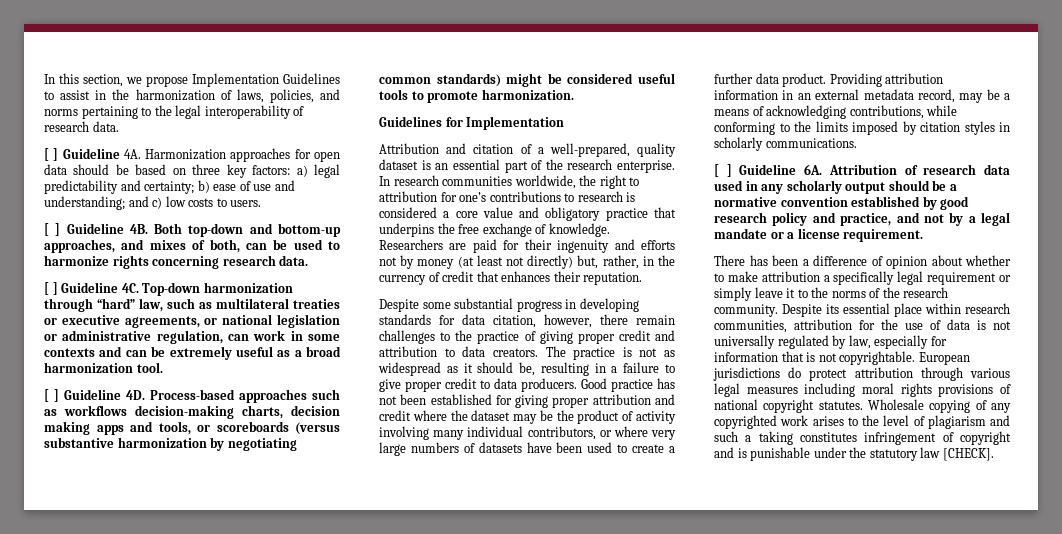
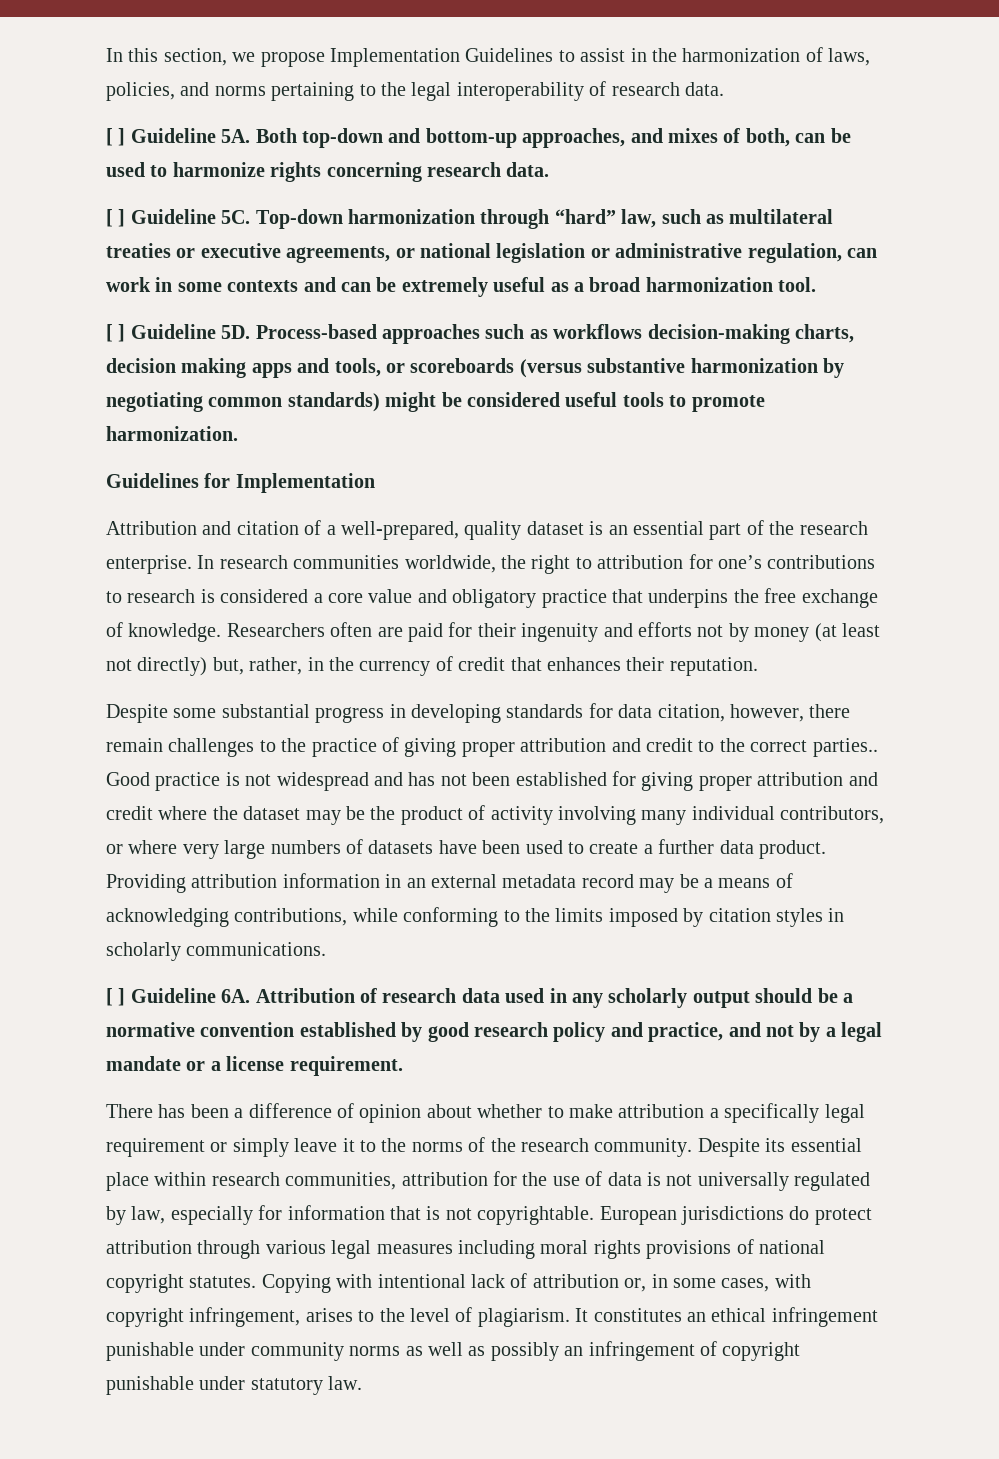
- [ ] Guideline 4A. Harmonization approaches for open data should be based on three key factors: a) legal predictability and certainty; b) ease of use and understanding; and c) low costs to users.
- [ ] Guideline 4B.
+ [ ] Guideline 5A.
- [ ] Guideline 4C.
+ [ ] Guideline 5C.
- [ ] Guideline 4D.
+ [ ] Guideline 5D.
- Researchers are paid for their ingenuity and efforts not by money (at least not directly) but, rather, in the currency of credit that enhances their reputation.
+ Researchers often are paid for their ingenuity and efforts not by money (at least not directly) but, rather, in the currency of credit that enhances their reputation.
- Despite some substantial progress in developing standards for data citation, however, there remain challenges to the practice of giving proper credit and attribution to data creators. The practice is not as widespread as it should be, resulting in a failure to give proper credit to data producers. Good practice has not been established for giving proper attribution and credit where the dataset may be the product of activity involving many individual contributors, or where very large numbers of datasets have been used to create a further data product.
+ Despite some substantial progress in developing standards for data citation, however, there remain challenges to the practice of giving proper attribution and credit to the correct parties.. Good practice is not widespread and has not been established for giving proper attribution and credit where the dataset may be the product of activity involving many individual contributors, or where very large numbers of datasets have been used to create a further data product.
- Providing attribution information in an external metadata record, may be a means of acknowledging contributions, while conforming to the limits imposed by citation styles in scholarly communications.
+ Providing attribution information in an external metadata record may be a means of acknowledging contributions, while conforming to the limits imposed by citation styles in scholarly communications.
- Wholesale copying of any copyrighted work arises to the level of plagiarism and such a taking constitutes infringement of copyright and is punishable under the statutory law [CHECK].
+ Copying with intentional lack of attribution or, in some cases, with copyright infringement, arises to the level of plagiarism. It constitutes an ethical infringement punishable under community norms as well as possibly an infringement of copyright punishable under statutory law.

